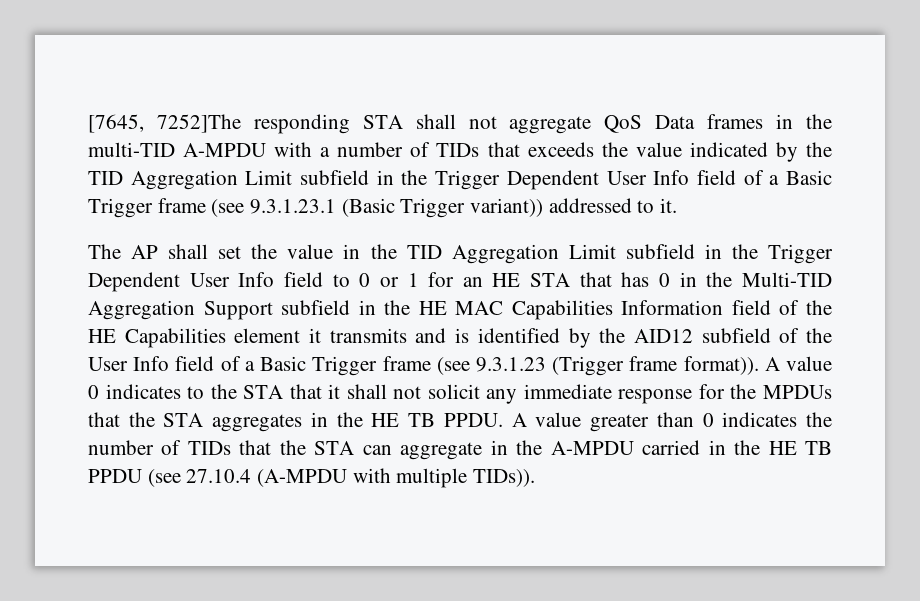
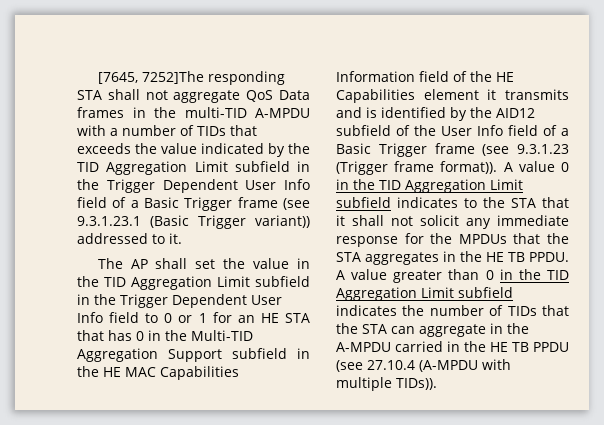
- A value 0 indicates to the STA that it shall not solicit any immediate response for the MPDUs that the STA aggregates in the HE TB PPDU.
+ A value 0 in the TID Aggregation Limit subfield indicates to the STA that it shall not solicit any immediate response for the MPDUs that the STA aggregates in the HE TB PPDU.
- A value greater than 0 indicates the number of TIDs that the STA can aggregate in the A-MPDU carried in the HE TB PPDU (see 27.10.4 (A-MPDU with multiple TIDs)).
+ A value greater than 0 in the TID Aggregation Limit subfield indicates the number of TIDs that the STA can aggregate in the A-MPDU carried in the HE TB PPDU (see 27.10.4 (A-MPDU with multiple TIDs)).

